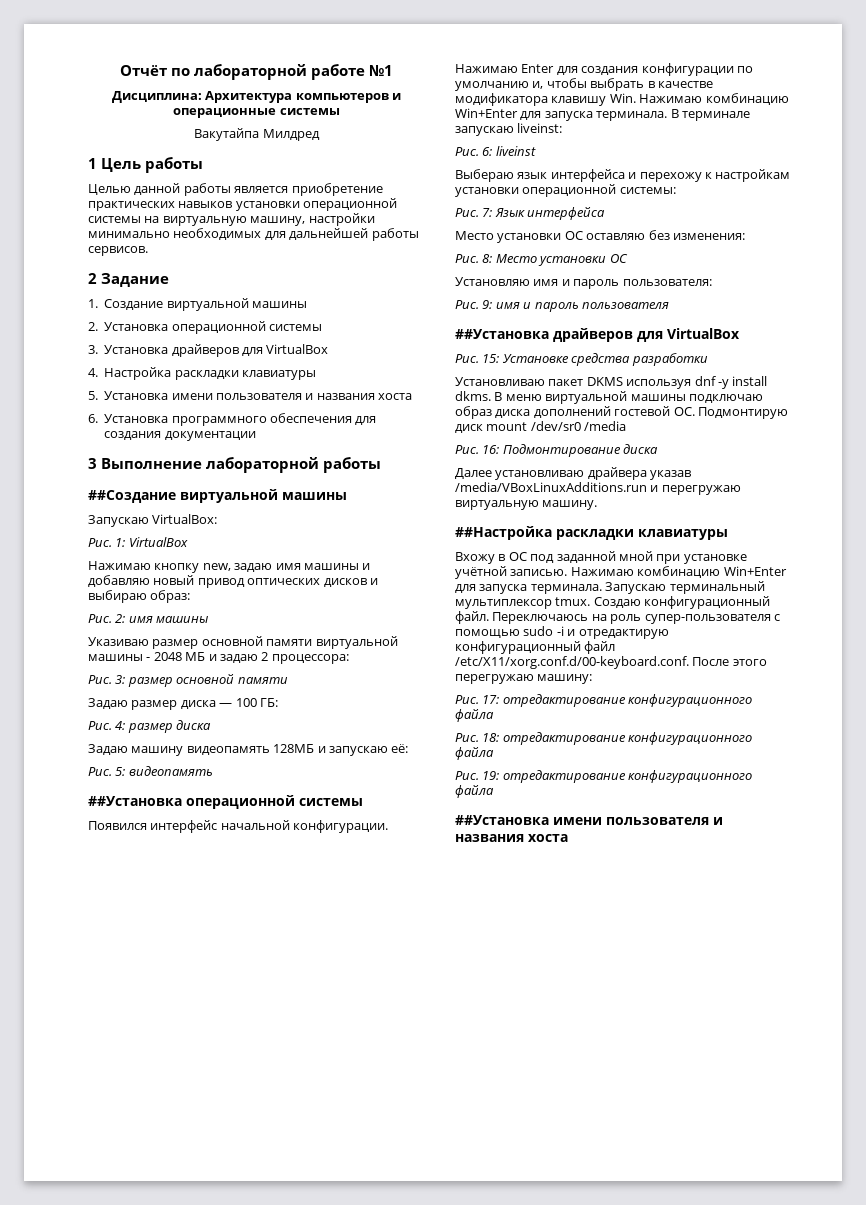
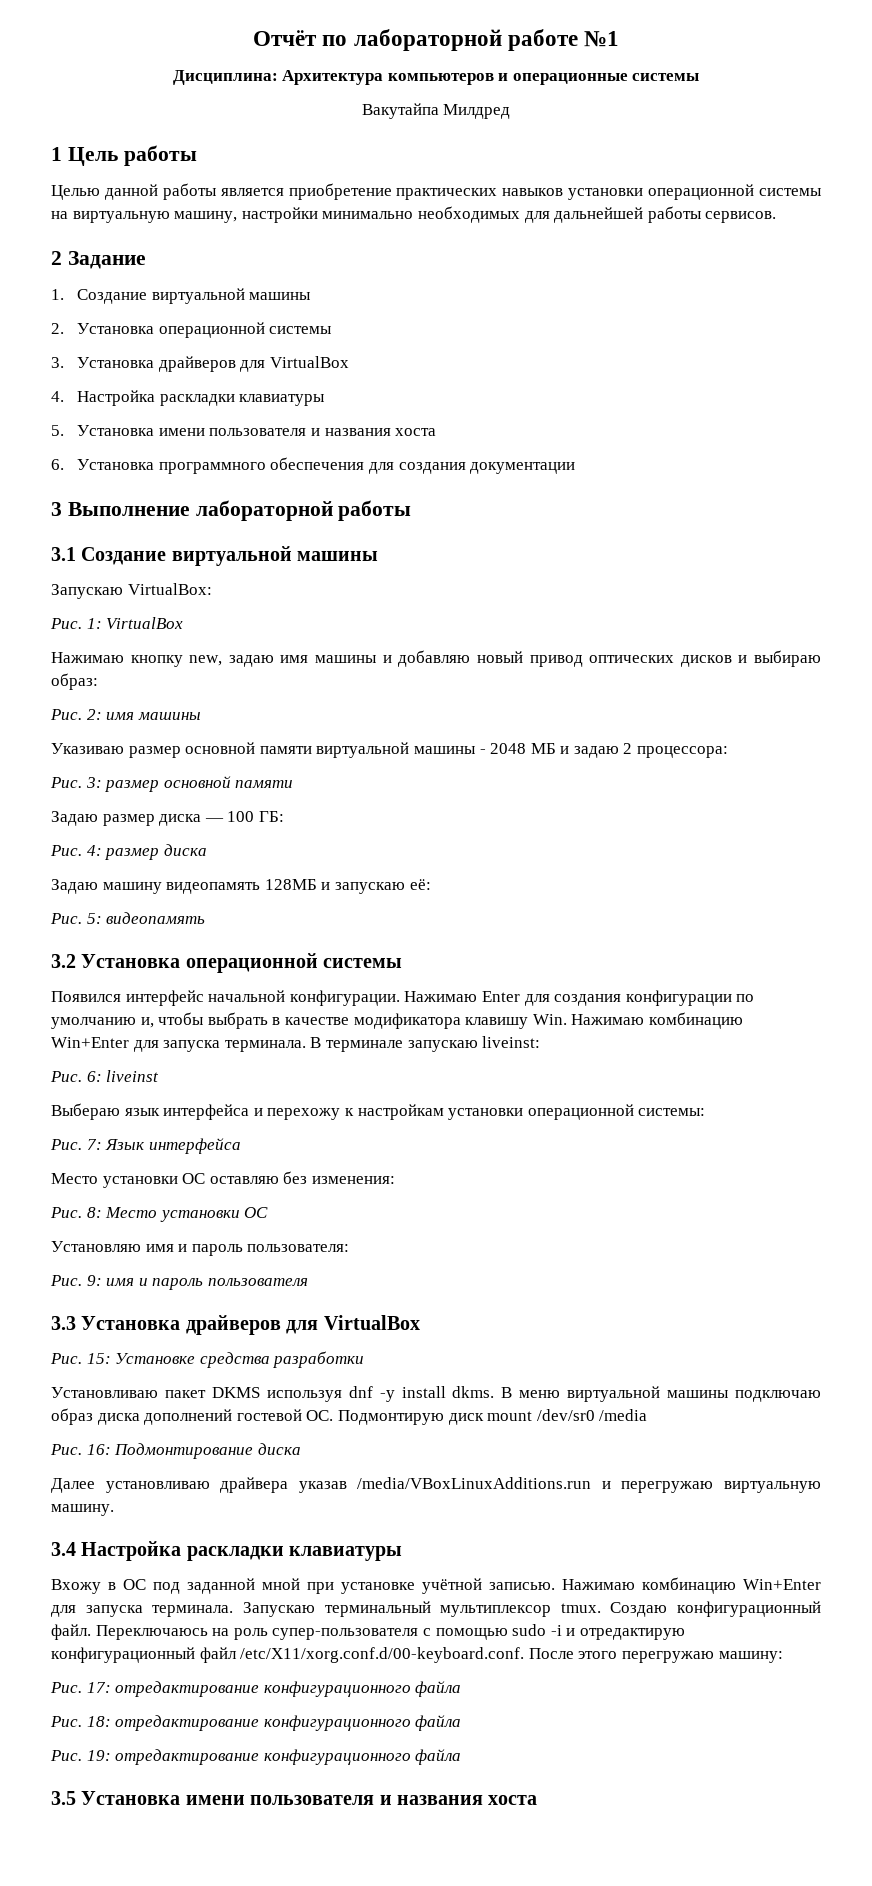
- ##Создание виртуальной машины
+ 3.1 Создание виртуальной машины
- ##Установка операционной системы
+ 3.2 Установка операционной системы
- ##Установка драйверов для VirtualBox
+ 3.3 Установка драйверов для VirtualBox
- ##Настройка раскладки клавиатуры
+ 3.4 Настройка раскладки клавиатуры
- ##Установка имени пользователя и названия хоста
+ 3.5 Установка имени пользователя и названия хоста

